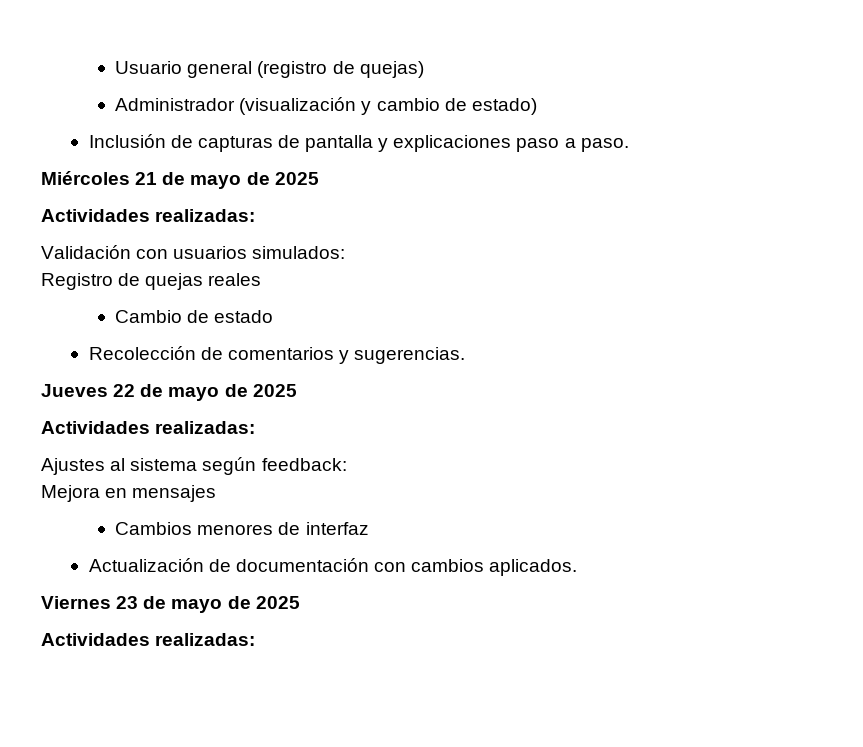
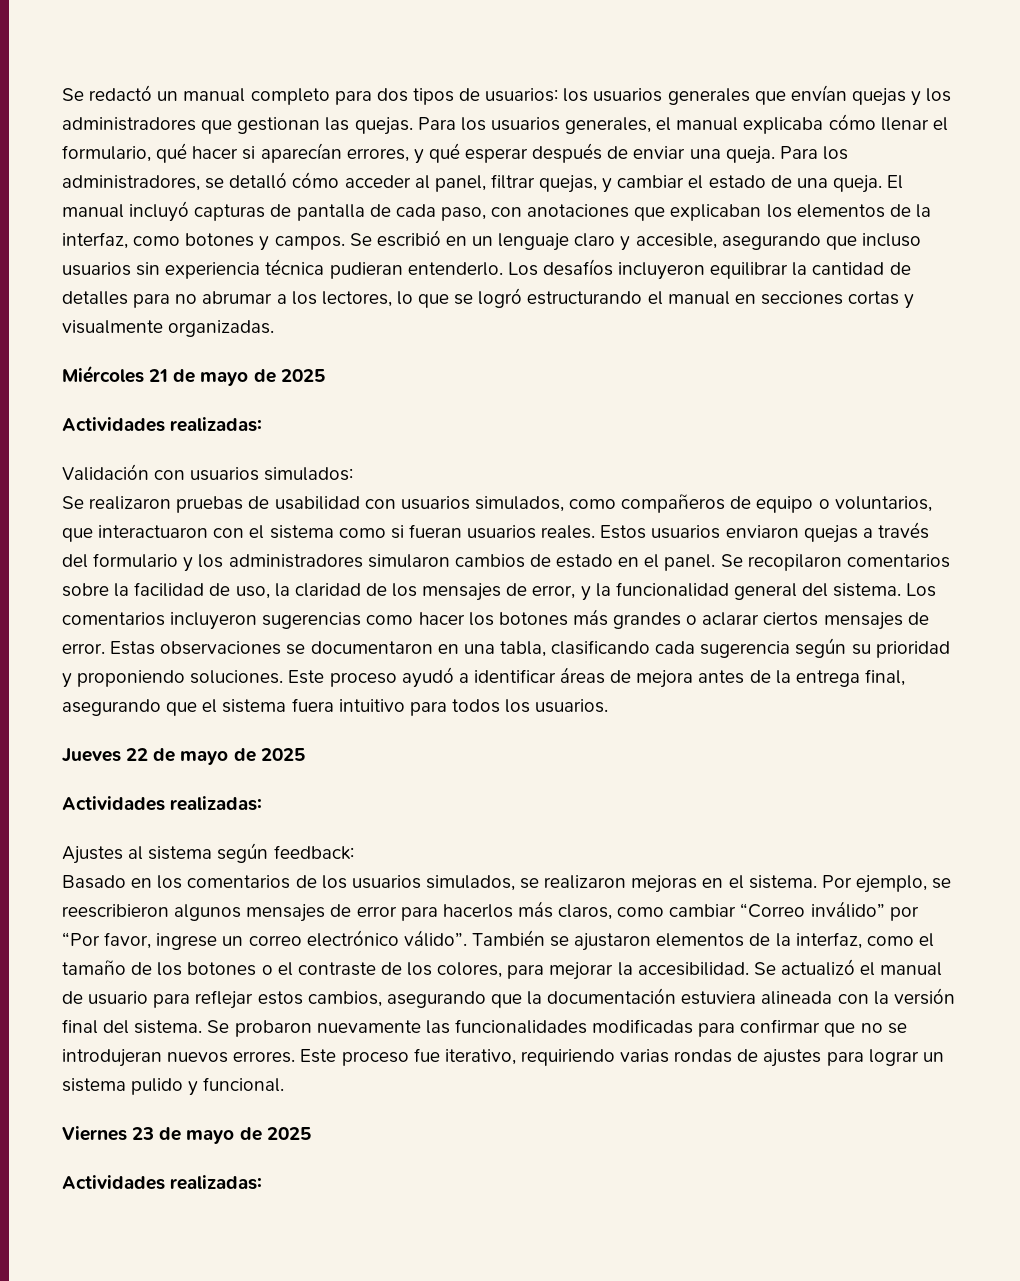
- Usuario general (registro de quejas)
- Administrador (visualización y cambio de estado)
- Inclusión de capturas de pantalla y explicaciones paso a paso.
+ Se redactó un manual completo para dos tipos de usuarios: los usuarios generales que envían quejas y los administradores que gestionan las quejas. Para los usuarios generales, el manual explicaba cómo llenar el formulario, qué hacer si aparecían errores, y qué esperar después de enviar una queja. Para los administradores, se detalló cómo acceder al panel, filtrar quejas, y cambiar el estado de una queja. El manual incluyó capturas de pantalla de cada paso, con anotaciones que explicaban los elementos de la interfaz, como botones y campos. Se escribió en un lenguaje claro y accesible, asegurando que incluso usuarios sin experiencia técnica pudieran entenderlo. Los desafíos incluyeron equilibrar la cantidad de detalles para no abrumar a los lectores, lo que se logró estructurando el manual en secciones cortas y visualmente organizadas.
- Registro de quejas reales
- Cambio de estado
- Recolección de comentarios y sugerencias.
+ Se realizaron pruebas de usabilidad con usuarios simulados, como compañeros de equipo o voluntarios, que interactuaron con el sistema como si fueran usuarios reales. Estos usuarios enviaron quejas a través del formulario y los administradores simularon cambios de estado en el panel. Se recopilaron comentarios sobre la facilidad de uso, la claridad de los mensajes de error, y la funcionalidad general del sistema. Los comentarios incluyeron sugerencias como hacer los botones más grandes o aclarar ciertos mensajes de error. Estas observaciones se documentaron en una tabla, clasificando cada sugerencia según su prioridad y proponiendo soluciones. Este proceso ayudó a identificar áreas de mejora antes de la entrega final, asegurando que el sistema fuera intuitivo para todos los usuarios.
- Mejora en mensajes
- Cambios menores de interfaz
- Actualización de documentación con cambios aplicados.
+ Basado en los comentarios de los usuarios simulados, se realizaron mejoras en el sistema. Por ejemplo, se reescribieron algunos mensajes de error para hacerlos más claros, como cambiar “Correo inválido” por “Por favor, ingrese un correo electrónico válido”. También se ajustaron elementos de la interfaz, como el tamaño de los botones o el contraste de los colores, para mejorar la accesibilidad. Se actualizó el manual de usuario para reflejar estos cambios, asegurando que la documentación estuviera alineada con la versión final del sistema. Se probaron nuevamente las funcionalidades modificadas para confirmar que no se introdujeran nuevos errores. Este proceso fue iterativo, requiriendo varias rondas de ajustes para lograr un sistema pulido y funcional.

